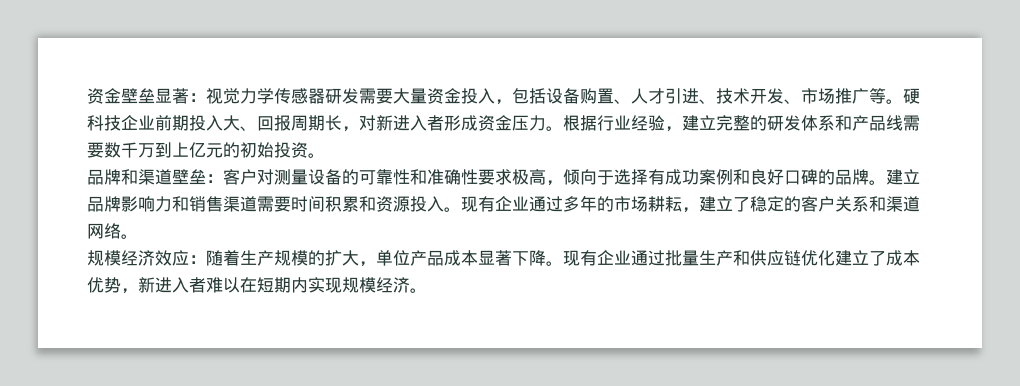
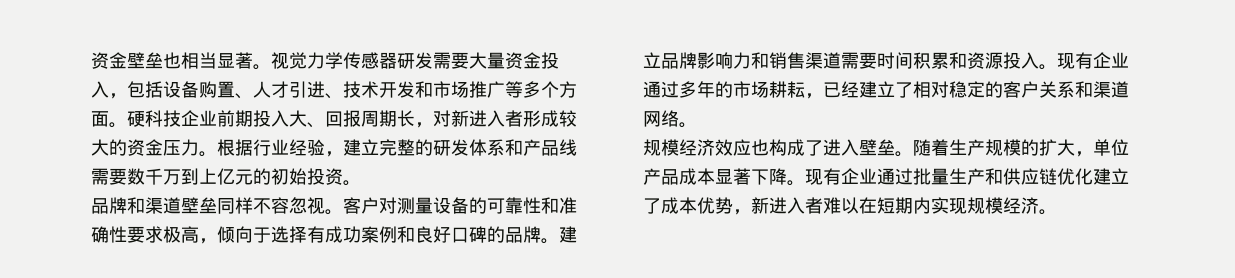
- 资金壁垒显著：视觉力学传感器研发需要大量资金投入，包括设备购置、人才引进、技术开发、市场推广等。
+ 资金壁垒也相当显著。视觉力学传感器研发需要大量资金投入，包括设备购置、人才引进、技术开发和市场推广等多个方面。
- 硬科技企业前期投入大、回报周期长，对新进入者形成资金压力。
+ 硬科技企业前期投入大、回报周期长，对新进入者形成较大的资金压力。
- 品牌和渠道壁垒：客户对测量设备的可靠性和准确性要求极高，倾向于选择有成功案例和良好口碑的品牌。
+ 品牌和渠道壁垒同样不容忽视。客户对测量设备的可靠性和准确性要求极高，倾向于选择有成功案例和良好口碑的品牌。
- 现有企业通过多年的市场耕耘，建立了稳定的客户关系和渠道网络。
+ 现有企业通过多年的市场耕耘，已经建立了相对稳定的客户关系和渠道网络。
- 规模经济效应：随着生产规模的扩大，单位产品成本显著下降。
+ 规模经济效应也构成了进入壁垒。随着生产规模的扩大，单位产品成本显著下降。

